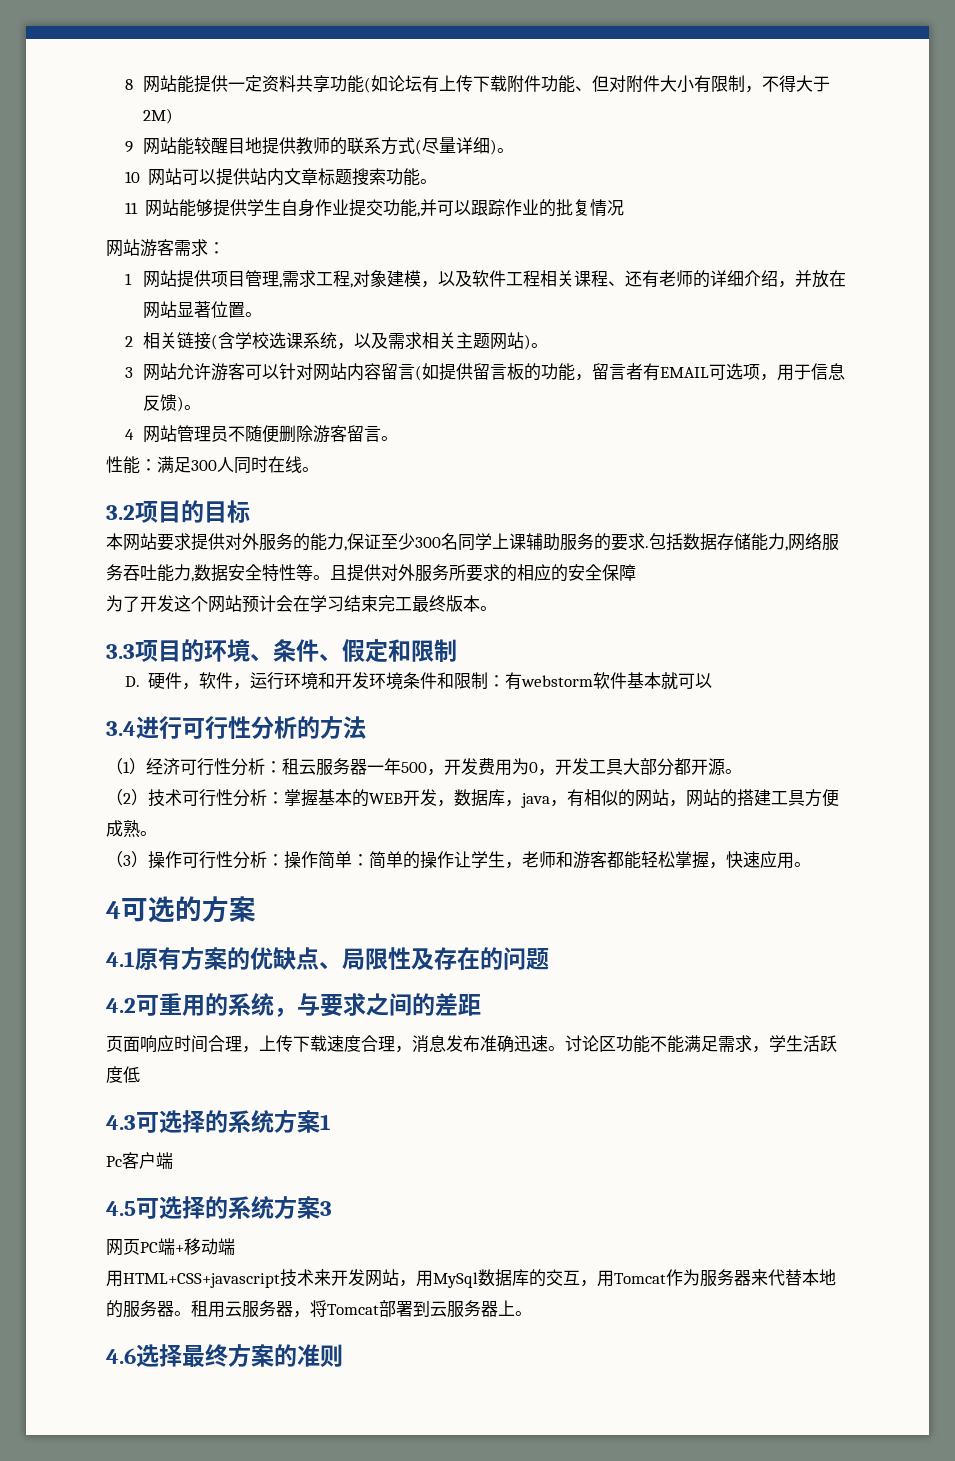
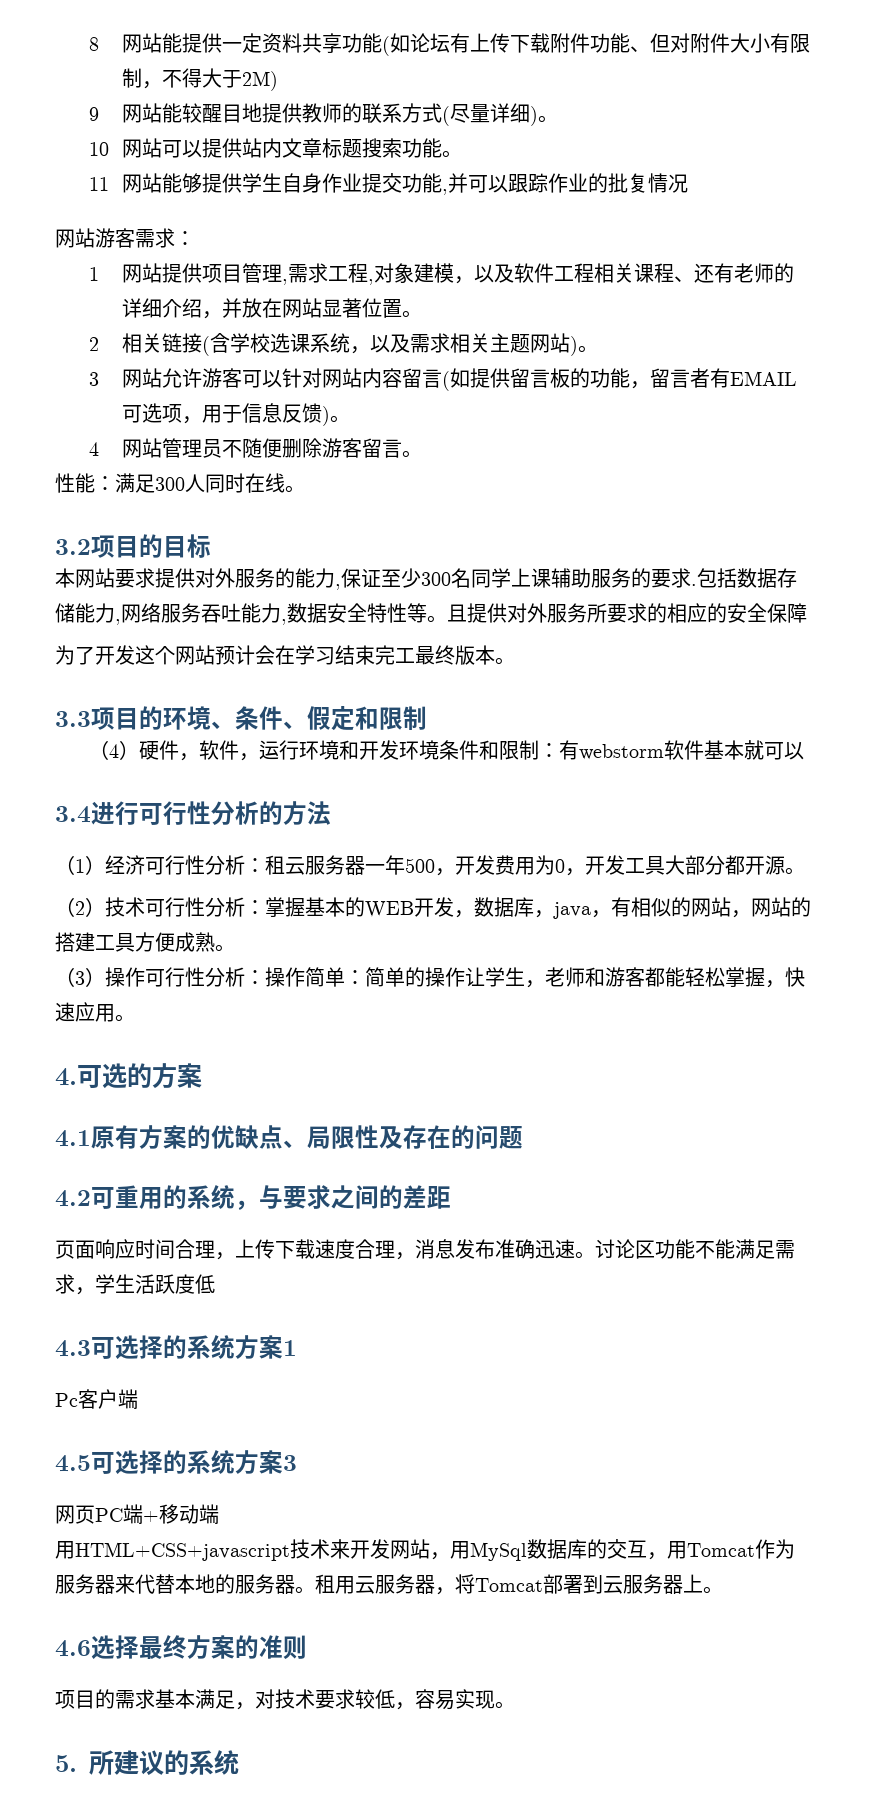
- D.硬件，软件，运行环境和开发环境条件和限制：有webstorm软件基本就可以
+ （4）硬件，软件，运行环境和开发环境条件和限制：有webstorm软件基本就可以
- 4可选的方案
+ 4.可选的方案
+ 项目的需求基本满足，对技术要求较低，容易实现。
+ 5.所建议的系统

